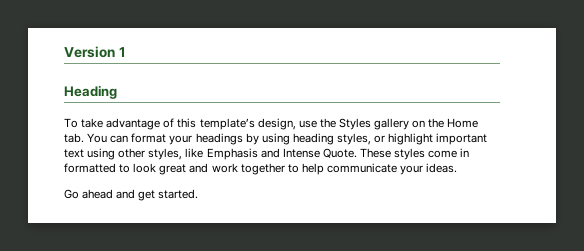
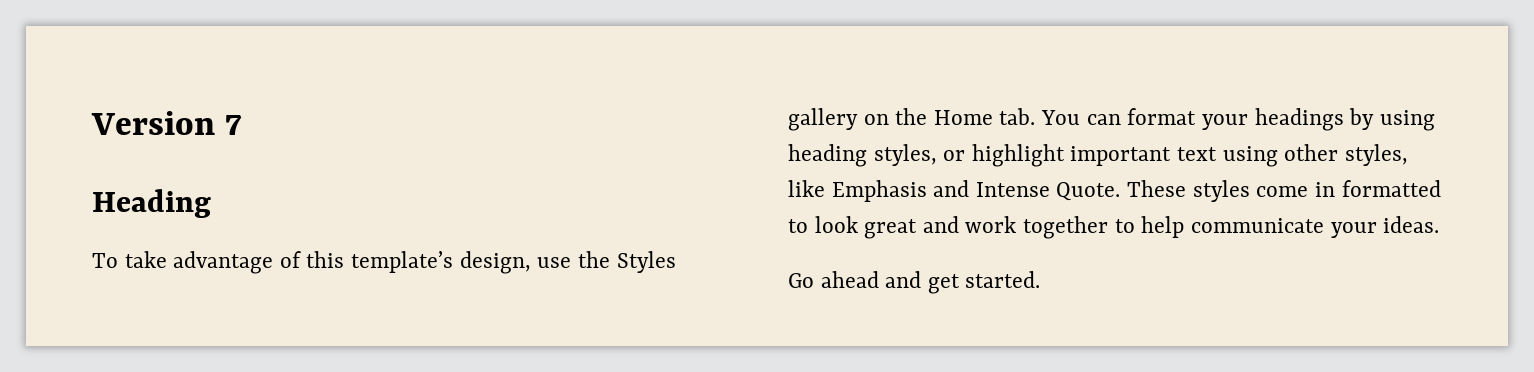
- Version 1
+ Version 7

